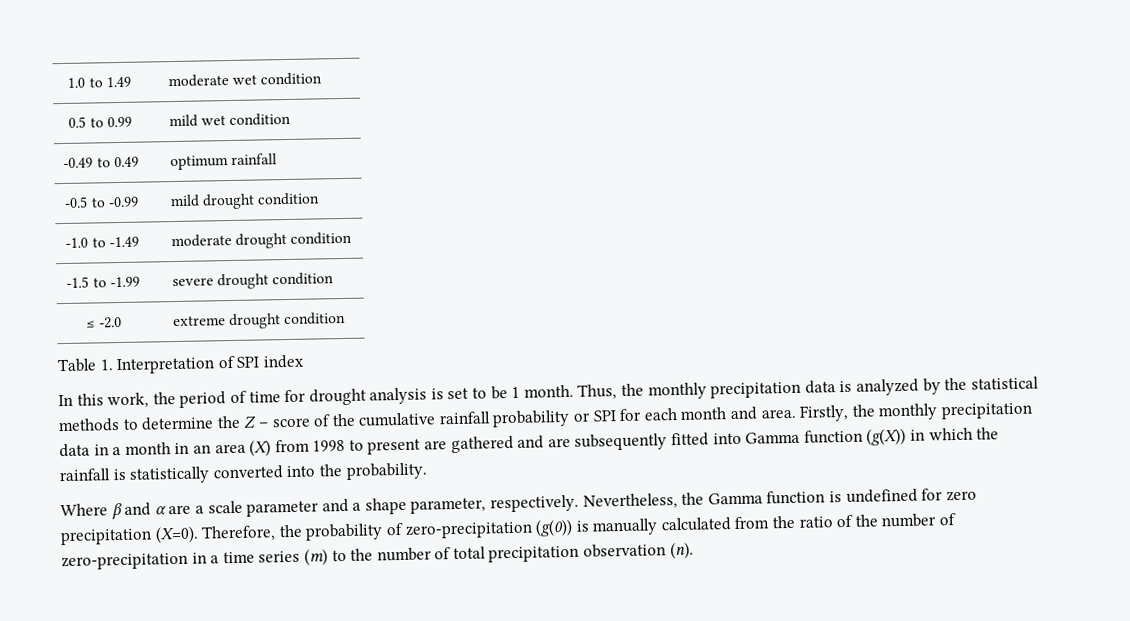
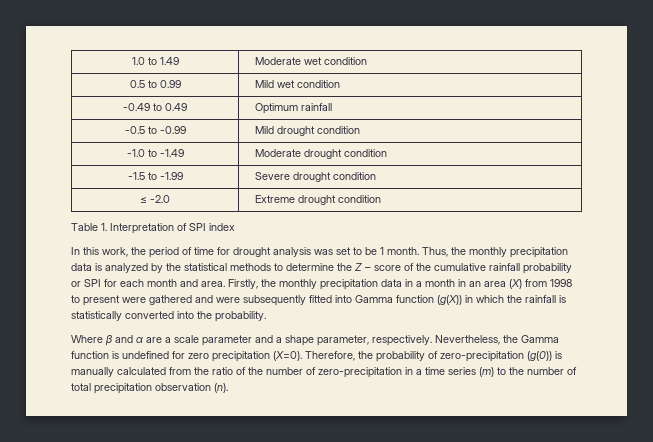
- 1.0 to 1.49 | moderate wet condition
+ 1.0 to 1.49 | Moderate wet condition
- 0.5 to 0.99 | mild wet condition
+ 0.5 to 0.99 | Mild wet condition
- -0.49 to 0.49 | optimum rainfall
+ -0.49 to 0.49 | Optimum rainfall
- -0.5 to -0.99 | mild drought condition
+ -0.5 to -0.99 | Mild drought condition
- -1.0 to -1.49 | moderate drought condition
+ -1.0 to -1.49 | Moderate drought condition
- -1.5 to -1.99 | severe drought condition
+ -1.5 to -1.99 | Severe drought condition
- ≤ -2.0 | extreme drought condition
+ ≤ -2.0 | Extreme drought condition
- In this work, the period of time for drought analysis is set to be 1 month.
+ In this work, the period of time for drought analysis was set to be 1 month.
- Firstly, the monthly precipitation data in a month in an area (X) from 1998 to present are gathered and are subsequently fitted into Gamma function (g(X)) in which the rainfall is statistically converted into the probability.
+ Firstly, the monthly precipitation data in a month in an area (X) from 1998 to present were gathered and were subsequently fitted into Gamma function (g(X)) in which the rainfall is statistically converted into the probability.

